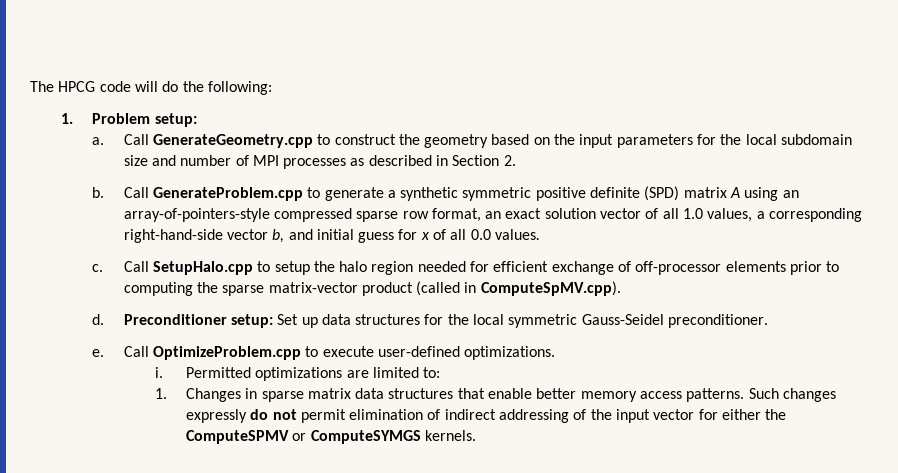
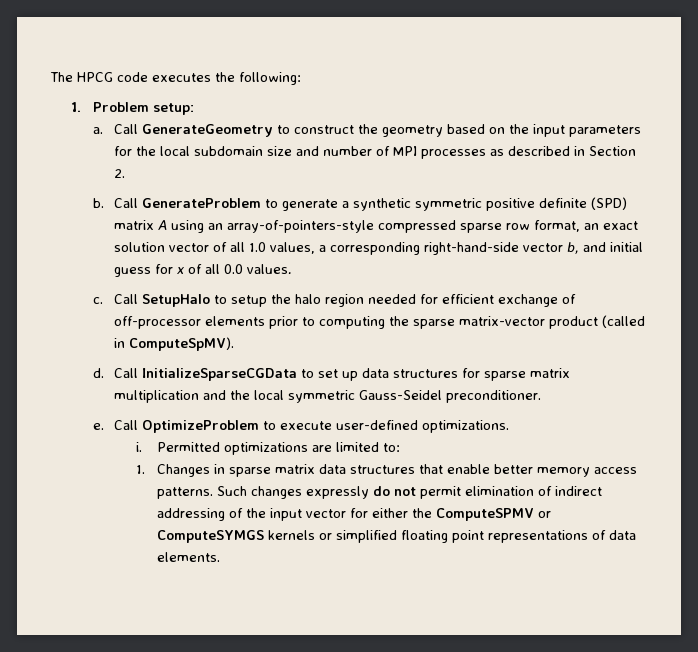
- The HPCG code will do the following:
+ The HPCG code executes the following:
- Call GenerateGeometry.cpp to construct the geometry based on the input parameters for the local subdomain size and number of MPI processes as described in Section 2.
+ Call GenerateGeometry to construct the geometry based on the input parameters for the local subdomain size and number of MPI processes as described in Section 2.
- Call GenerateProblem.cpp to generate a synthetic symmetric positive definite (SPD) matrix A using an array-of-pointers-style compressed sparse row format, an exact solution vector of all 1.0 values, a corresponding right-hand-side vector b, and initial guess for x of all 0.0 values.
+ Call GenerateProblem to generate a synthetic symmetric positive definite (SPD) matrix A using an array-of-pointers-style compressed sparse row format, an exact solution vector of all 1.0 values, a corresponding right-hand-side vector b, and initial guess for x of all 0.0 values.
- Call SetupHalo.cpp to setup the halo region needed for efficient exchange of off-processor elements prior to computing the sparse matrix-vector product (called in ComputeSpMV.cpp).
+ Call SetupHalo to setup the halo region needed for efficient exchange of off-processor elements prior to computing the sparse matrix-vector product (called in ComputeSpMV).
- Preconditioner setup: Set up data structures for the local symmetric Gauss-Seidel preconditioner.
+ Call InitializeSparseCGData to set up data structures for sparse matrix multiplication and the local symmetric Gauss-Seidel preconditioner.
- Call OptimizeProblem.cpp to execute user-defined optimizations.
+ Call OptimizeProblem to execute user-defined optimizations.
- Such changes expressly do not permit elimination of indirect addressing of the input vector for either the ComputeSPMV or ComputeSYMGS kernels.
+ Such changes expressly do not permit elimination of indirect addressing of the input vector for either the ComputeSPMV or ComputeSYMGS kernels or simplified floating point representations of data elements.

